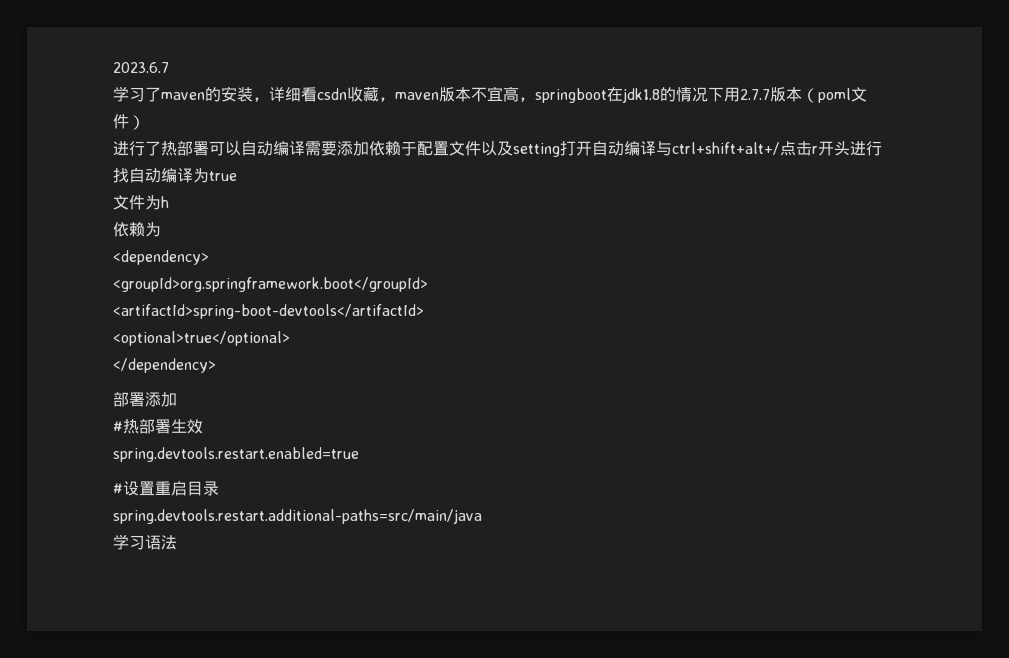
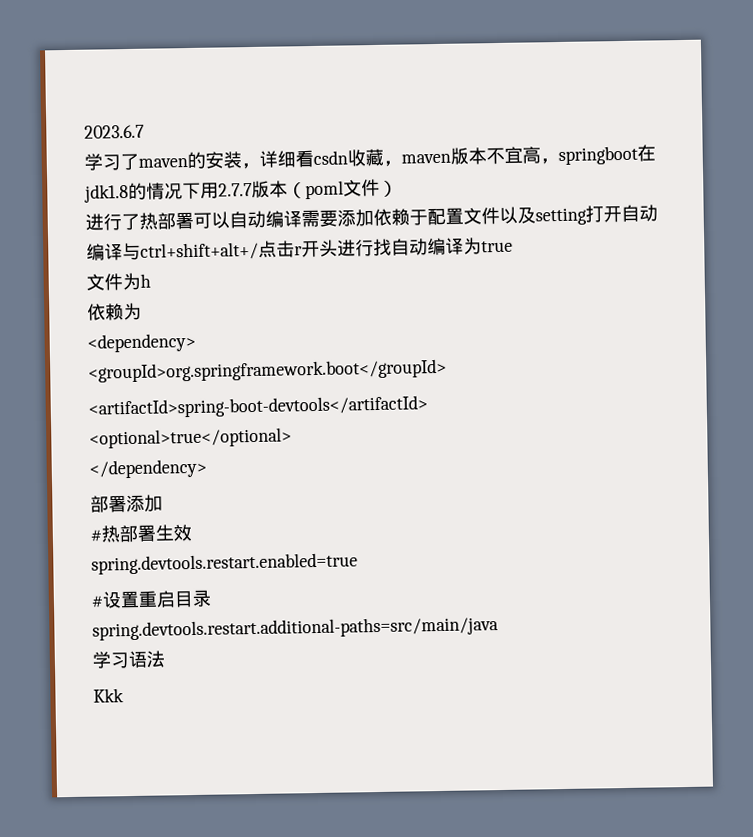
+ Kkk

